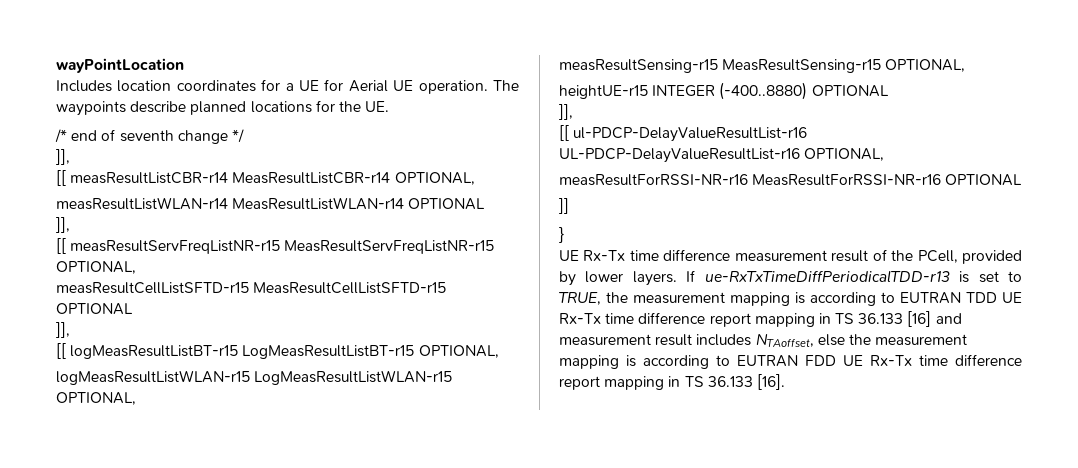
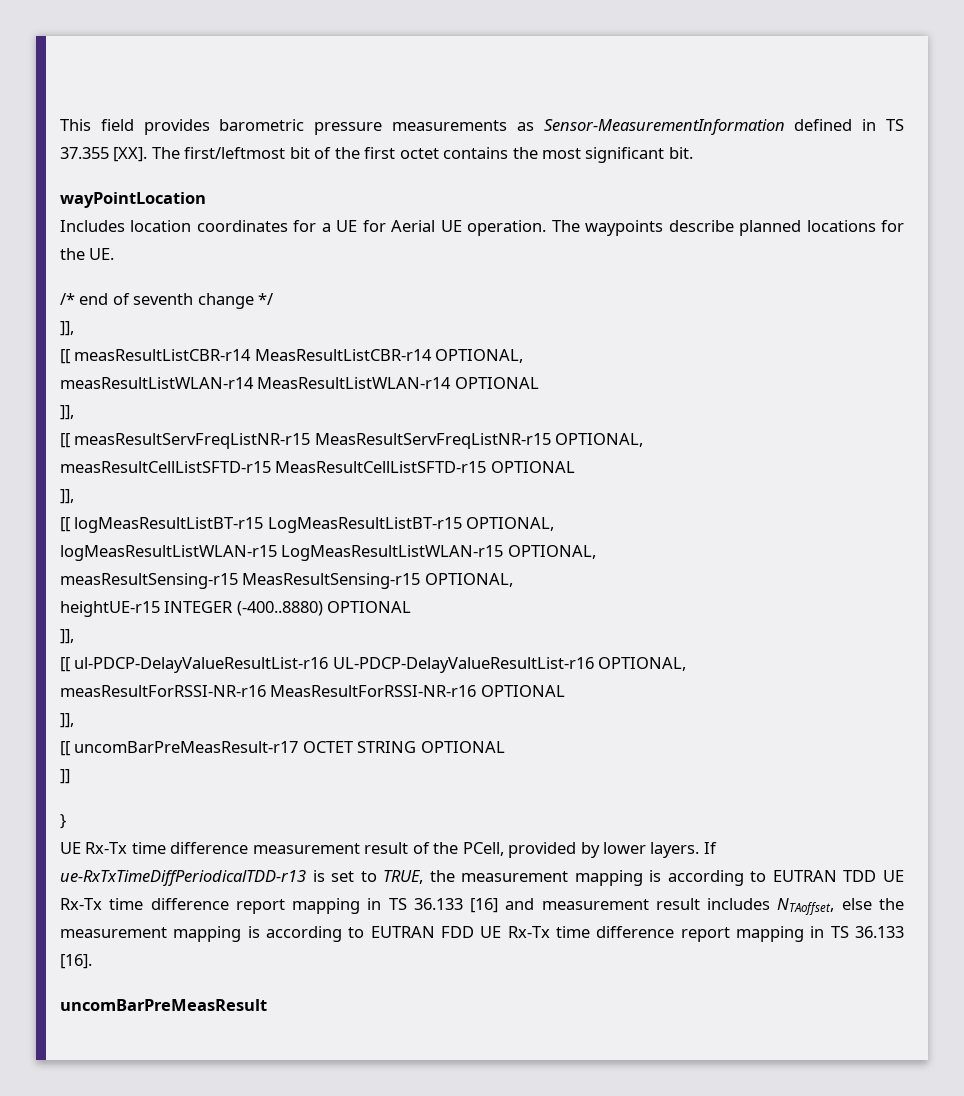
+ This field provides barometric pressure measurements as Sensor-MeasurementInformation defined in TS 37.355 [XX]. The first/leftmost bit of the first octet contains the most significant bit.
  measResultForRSSI-NR-r16 MeasResultForRSSI-NR-r16 OPTIONAL
+ ]],
+ [[ uncomBarPreMeasResult-r17 OCTET STRING OPTIONAL
+ uncomBarPreMeasResult

